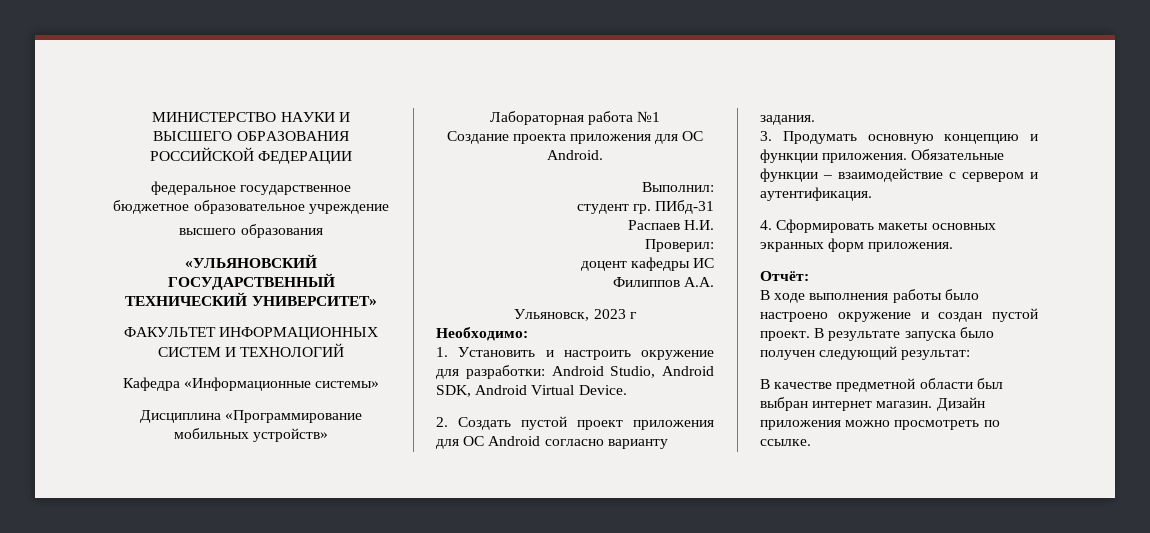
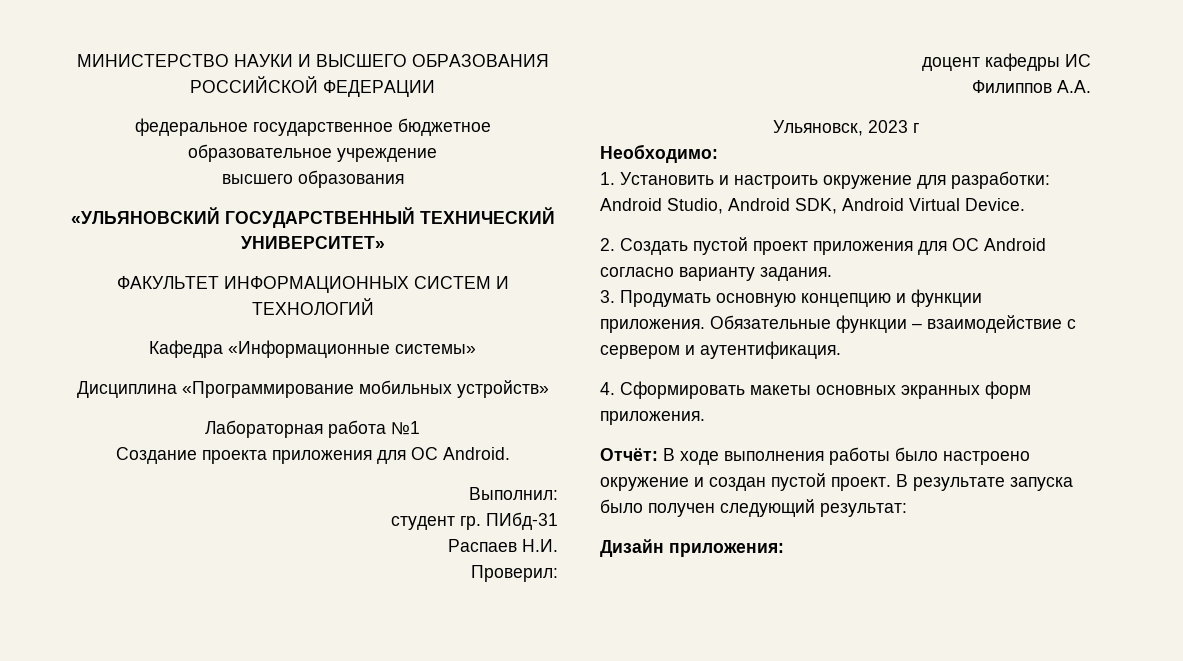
- Отчёт:
- В ходе выполнения работы было настроено окружение и создан пустой проект.
+ Отчёт: В ходе выполнения работы было настроено окружение и создан пустой проект.
- В качестве предметной области был выбран интернет магазин. Дизайн приложения можно просмотреть по ссылке.
+ Дизайн приложения:

